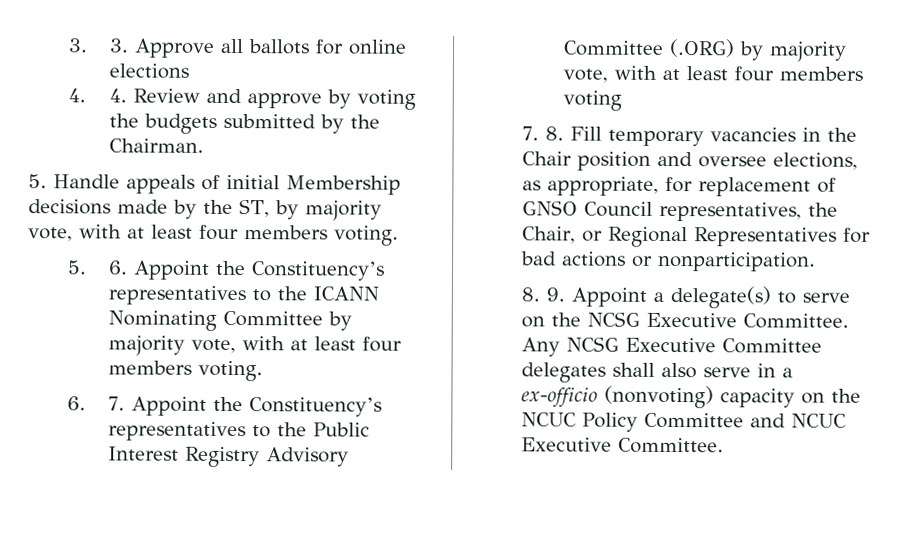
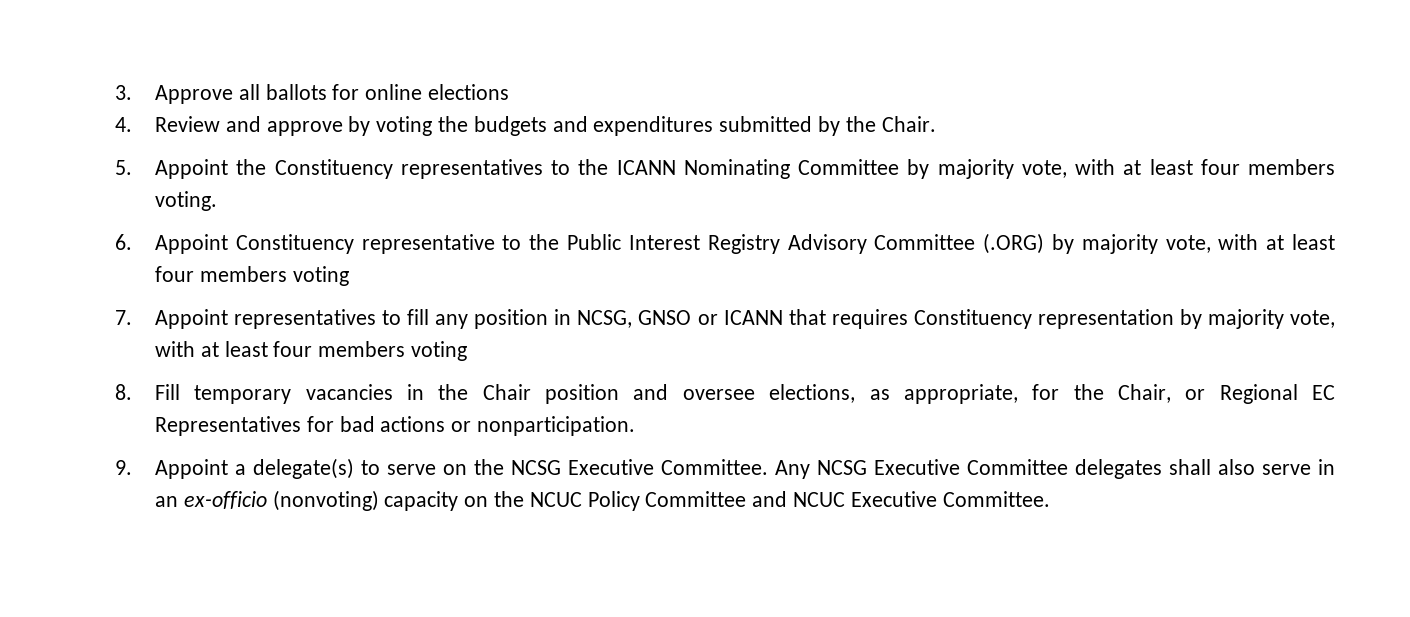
- 3. 3. Approve all ballots for online elections
+ 3. Approve all ballots for online elections
- 4. 4. Review and approve by voting the budgets submitted by the Chairman.
- 5. Handle appeals of initial Membership decisions made by the ST, by majority vote, with at least four members voting.
- 5. 6. Appoint the Constituency’s representatives to the ICANN Nominating Committee by majority vote, with at least four members voting.
+ 4. Review and approve by voting the budgets and expenditures submitted by the Chair.
+ 5. Appoint the Constituency representatives to the ICANN Nominating Committee by majority vote, with at least four members voting.
- 6. 7. Appoint the Constituency’s representatives to the Public Interest Registry Advisory Committee (.ORG) by majority vote, with at least four members voting
+ 6. Appoint Constituency representative to the Public Interest Registry Advisory Committee (.ORG) by majority vote, with at least four members voting
- 7. 8. Fill temporary vacancies in the Chair position and oversee elections, as appropriate, for replacement of GNSO Council representatives, the Chair, or Regional Representatives for bad actions or nonparticipation.
+ 7. Appoint representatives to fill any position in NCSG, GNSO or ICANN that requires Constituency representation by majority vote, with at least four members voting
+ 8. Fill temporary vacancies in the Chair position and oversee elections, as appropriate, for the Chair, or Regional EC Representatives for bad actions or nonparticipation.
- 8. 9. Appoint a delegate(s) to serve on the NCSG Executive Committee.
+ 9. Appoint a delegate(s) to serve on the NCSG Executive Committee.
- Any NCSG Executive Committee delegates shall also serve in a ex-officio (nonvoting) capacity on the NCUC Policy Committee and NCUC Executive Committee.
+ Any NCSG Executive Committee delegates shall also serve in an ex-officio (nonvoting) capacity on the NCUC Policy Committee and NCUC Executive Committee.

